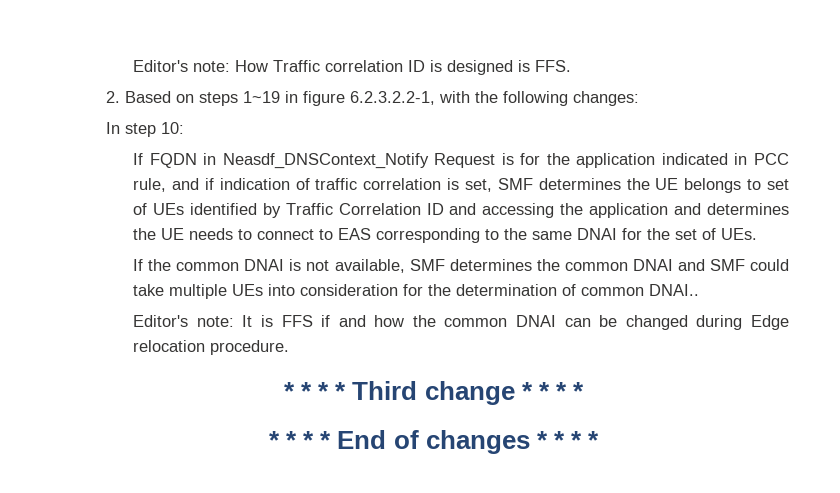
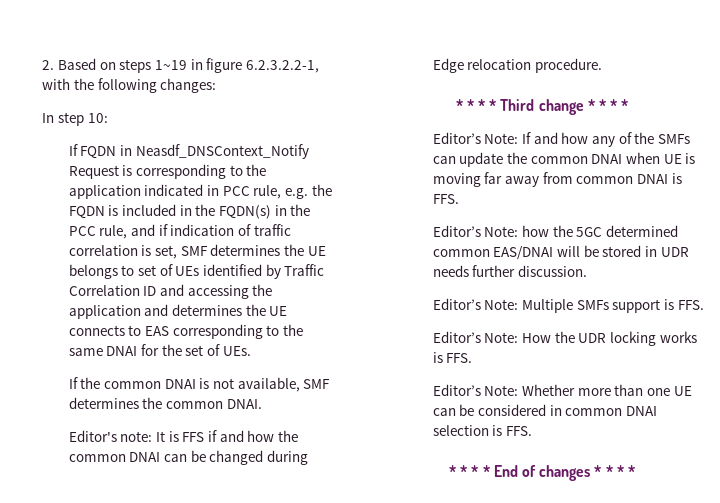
- Editor's note: How Traffic correlation ID is designed is FFS.
- If FQDN in Neasdf_DNSContext_Notify Request is for the application indicated in PCC rule, and if indication of traffic correlation is set, SMF determines the UE belongs to set of UEs identified by Traffic Correlation ID and accessing the application and determines the UE needs to connect to EAS corresponding to the same DNAI for the set of UEs.
+ If FQDN in Neasdf_DNSContext_Notify Request is corresponding to the application indicated in PCC rule, e.g. the FQDN is included in the FQDN(s) in the PCC rule, and if indication of traffic correlation is set, SMF determines the UE belongs to set of UEs identified by Traffic Correlation ID and accessing the application and determines the UE connects to EAS corresponding to the same DNAI for the set of UEs.
- If the common DNAI is not available, SMF determines the common DNAI and SMF could take multiple UEs into consideration for the determination of common DNAI..
+ If the common DNAI is not available, SMF determines the common DNAI.
+ Editor’s Note: If and how any of the SMFs can update the common DNAI when UE is moving far away from common DNAI is FFS.
+ Editor’s Note: how the 5GC determined common EAS/DNAI will be stored in UDR needs further discussion.
+ Editor’s Note: Multiple SMFs support is FFS.
+ Editor’s Note: How the UDR locking works is FFS.
+ Editor’s Note: Whether more than one UE can be considered in common DNAI selection is FFS.

